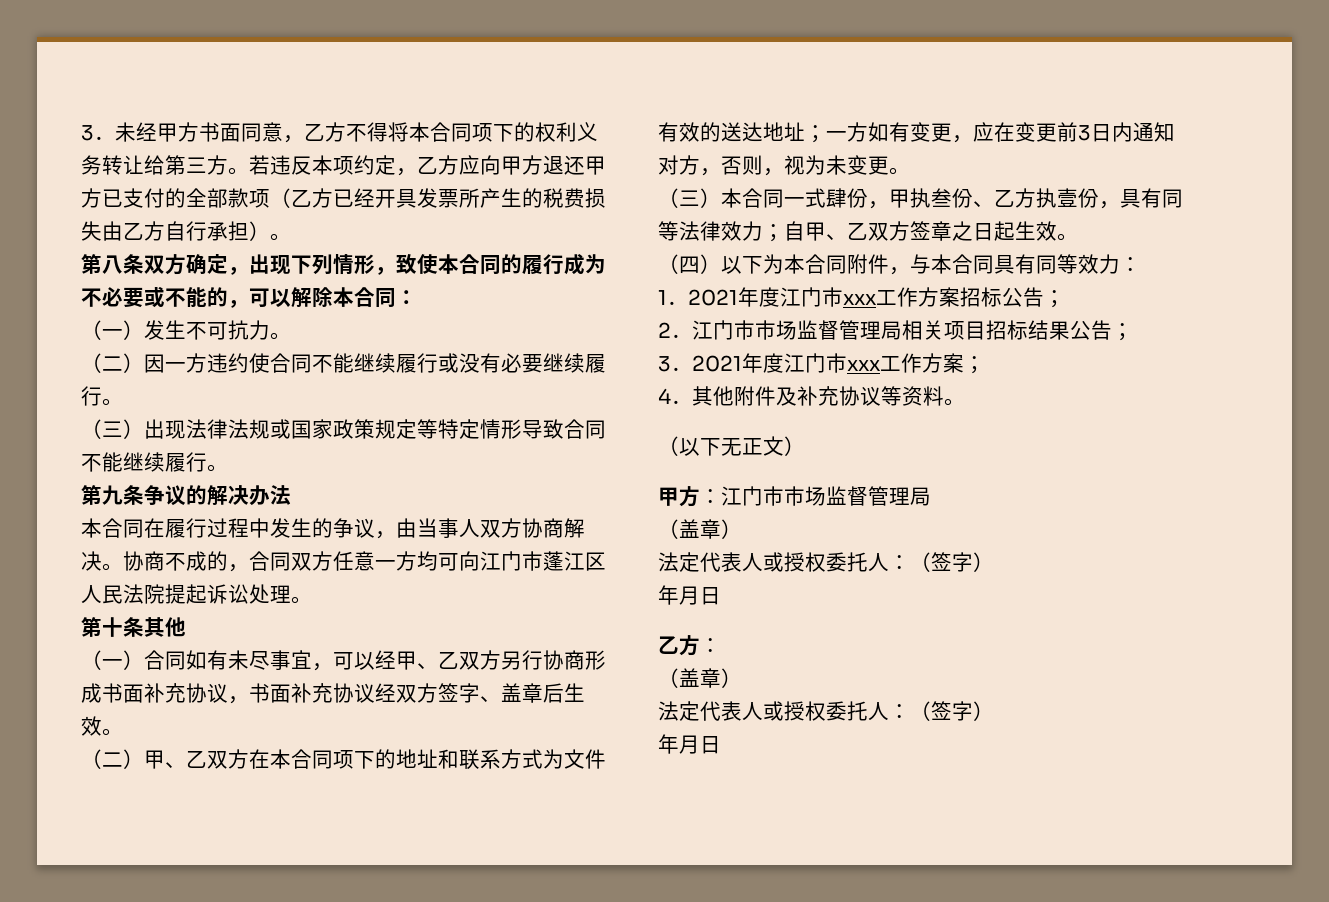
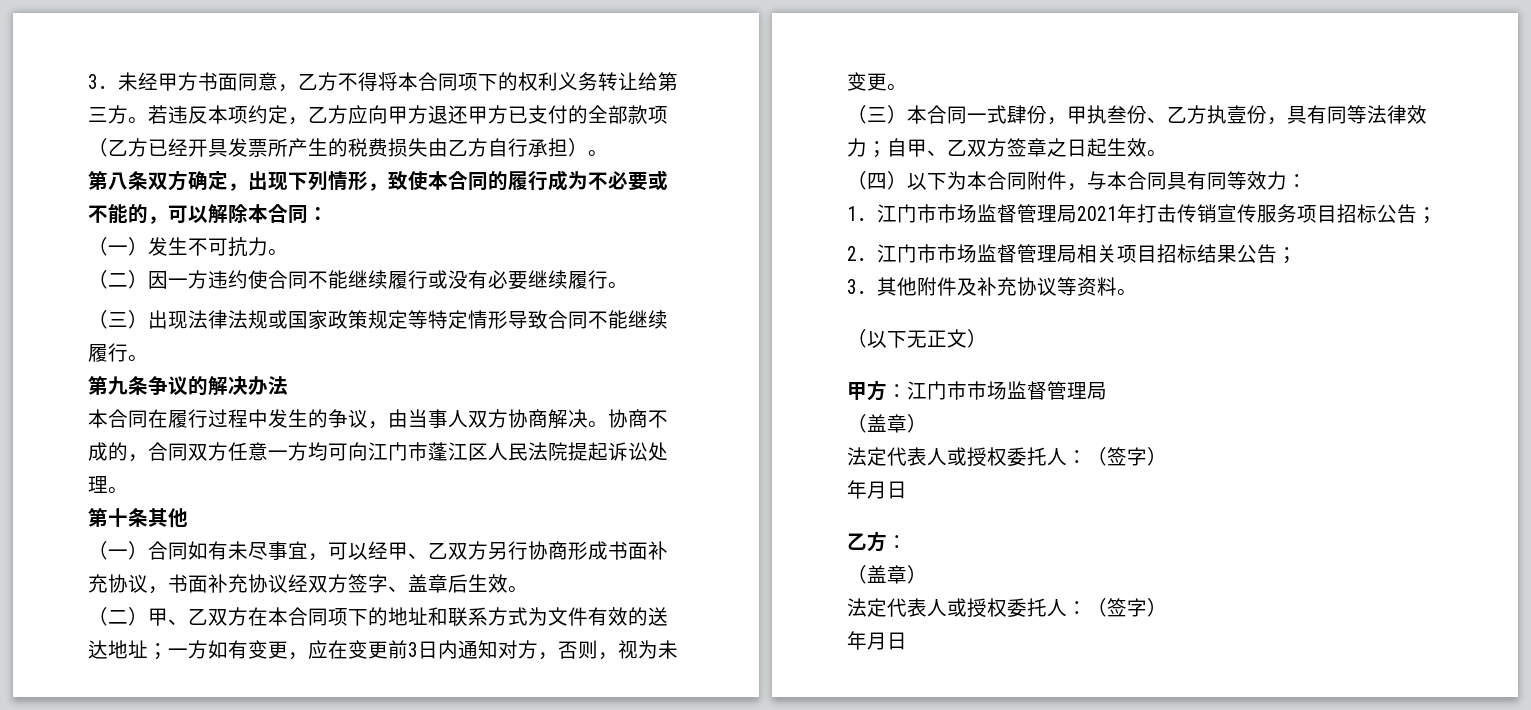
- 1．2021年度江门市xxx工作方案招标公告；
+ 1．江门市市场监督管理局2021年打击传销宣传服务项目招标公告；
- 3．2021年度江门市xxx工作方案；
- 4．其他附件及补充协议等资料。
+ 3．其他附件及补充协议等资料。

